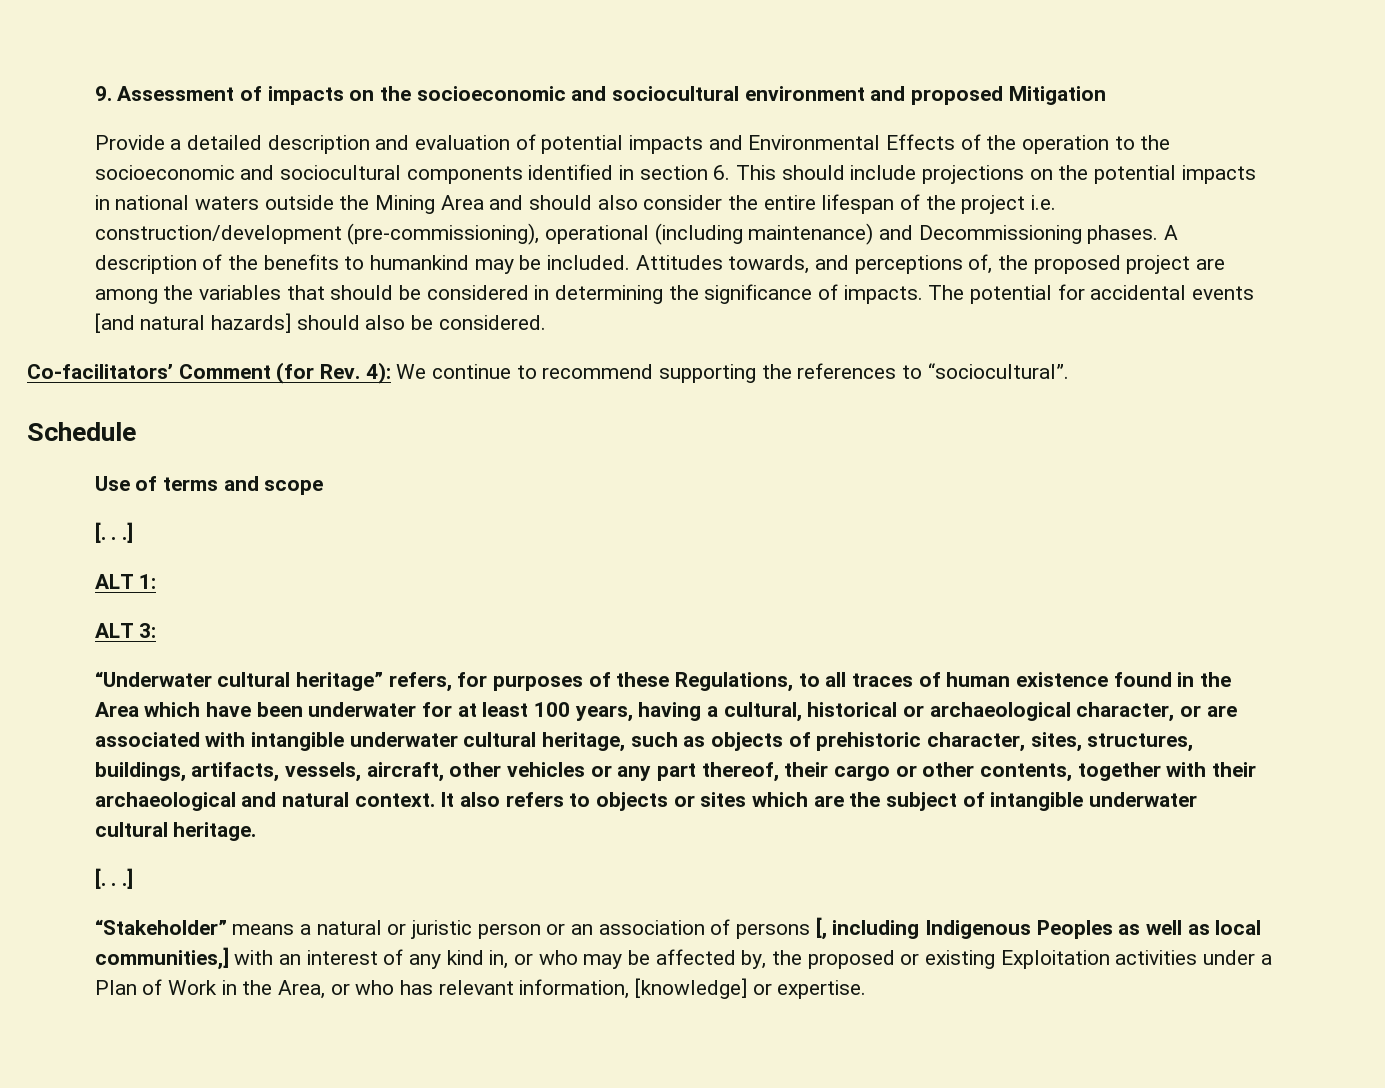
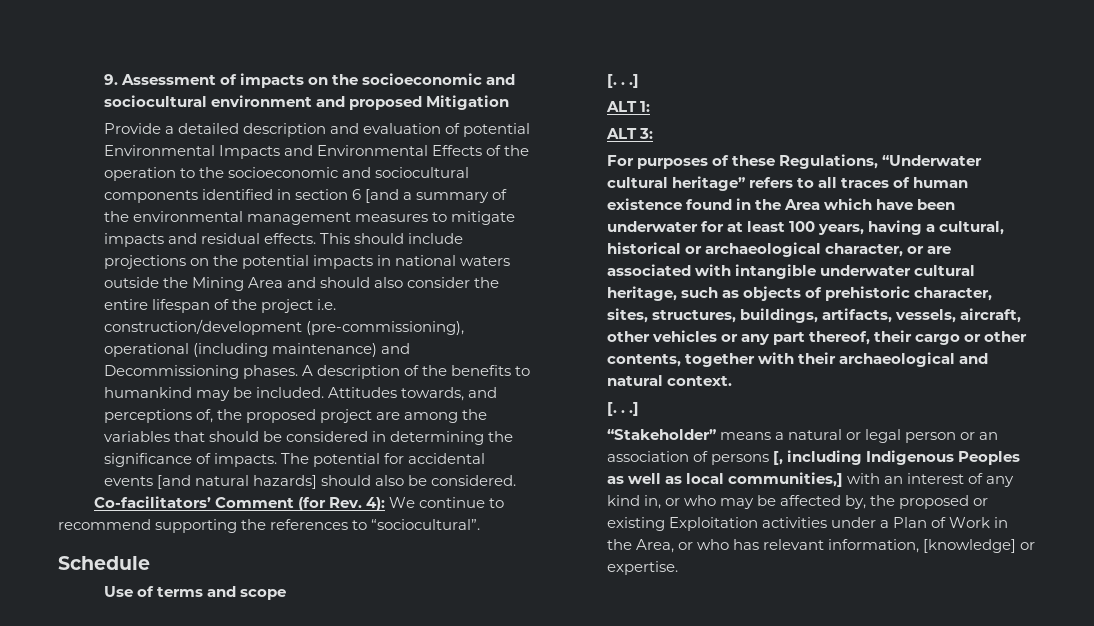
- Provide a detailed description and evaluation of potential impacts and Environmental Effects of the operation to the socioeconomic and sociocultural components identified in section 6. This should include projections on the potential impacts in national waters outside the Mining Area and should also consider the entire lifespan of the project i.e. construction/development (pre-commissioning), operational (including maintenance) and Decommissioning phases.
+ Provide a detailed description and evaluation of potential Environmental Impacts and Environmental Effects of the operation to the socioeconomic and sociocultural components identified in section 6 [and a summary of the environmental management measures to mitigate impacts and residual effects. This should include projections on the potential impacts in national waters outside the Mining Area and should also consider the entire lifespan of the project i.e. construction/development (pre-commissioning), operational (including maintenance) and Decommissioning phases.
- “Underwater cultural heritage” refers, for purposes of these Regulations, to all traces of human existence found in the Area which have been underwater for at least 100 years, having a cultural, historical or archaeological character, or are associated with intangible underwater cultural heritage, such as objects of prehistoric character, sites, structures, buildings, artifacts, vessels, aircraft, other vehicles or any part thereof, their cargo or other contents, together with their archaeological and natural context. It also refers to objects or sites which are the subject of intangible underwater cultural heritage.
+ For purposes of these Regulations, “Underwater cultural heritage” refers to all traces of human existence found in the Area which have been underwater for at least 100 years, having a cultural, historical or archaeological character, or are associated with intangible underwater cultural heritage, such as objects of prehistoric character, sites, structures, buildings, artifacts, vessels, aircraft, other vehicles or any part thereof, their cargo or other contents, together with their archaeological and natural context.
- “Stakeholder” means a natural or juristic person or an association of persons [, including Indigenous Peoples as well as local communities,] with an interest of any kind in, or who may be affected by, the proposed or existing Exploitation activities under a Plan of Work in the Area, or who has relevant information, [knowledge] or expertise.
+ “Stakeholder” means a natural or legal person or an association of persons [, including Indigenous Peoples as well as local communities,] with an interest of any kind in, or who may be affected by, the proposed or existing Exploitation activities under a Plan of Work in the Area, or who has relevant information, [knowledge] or expertise.

